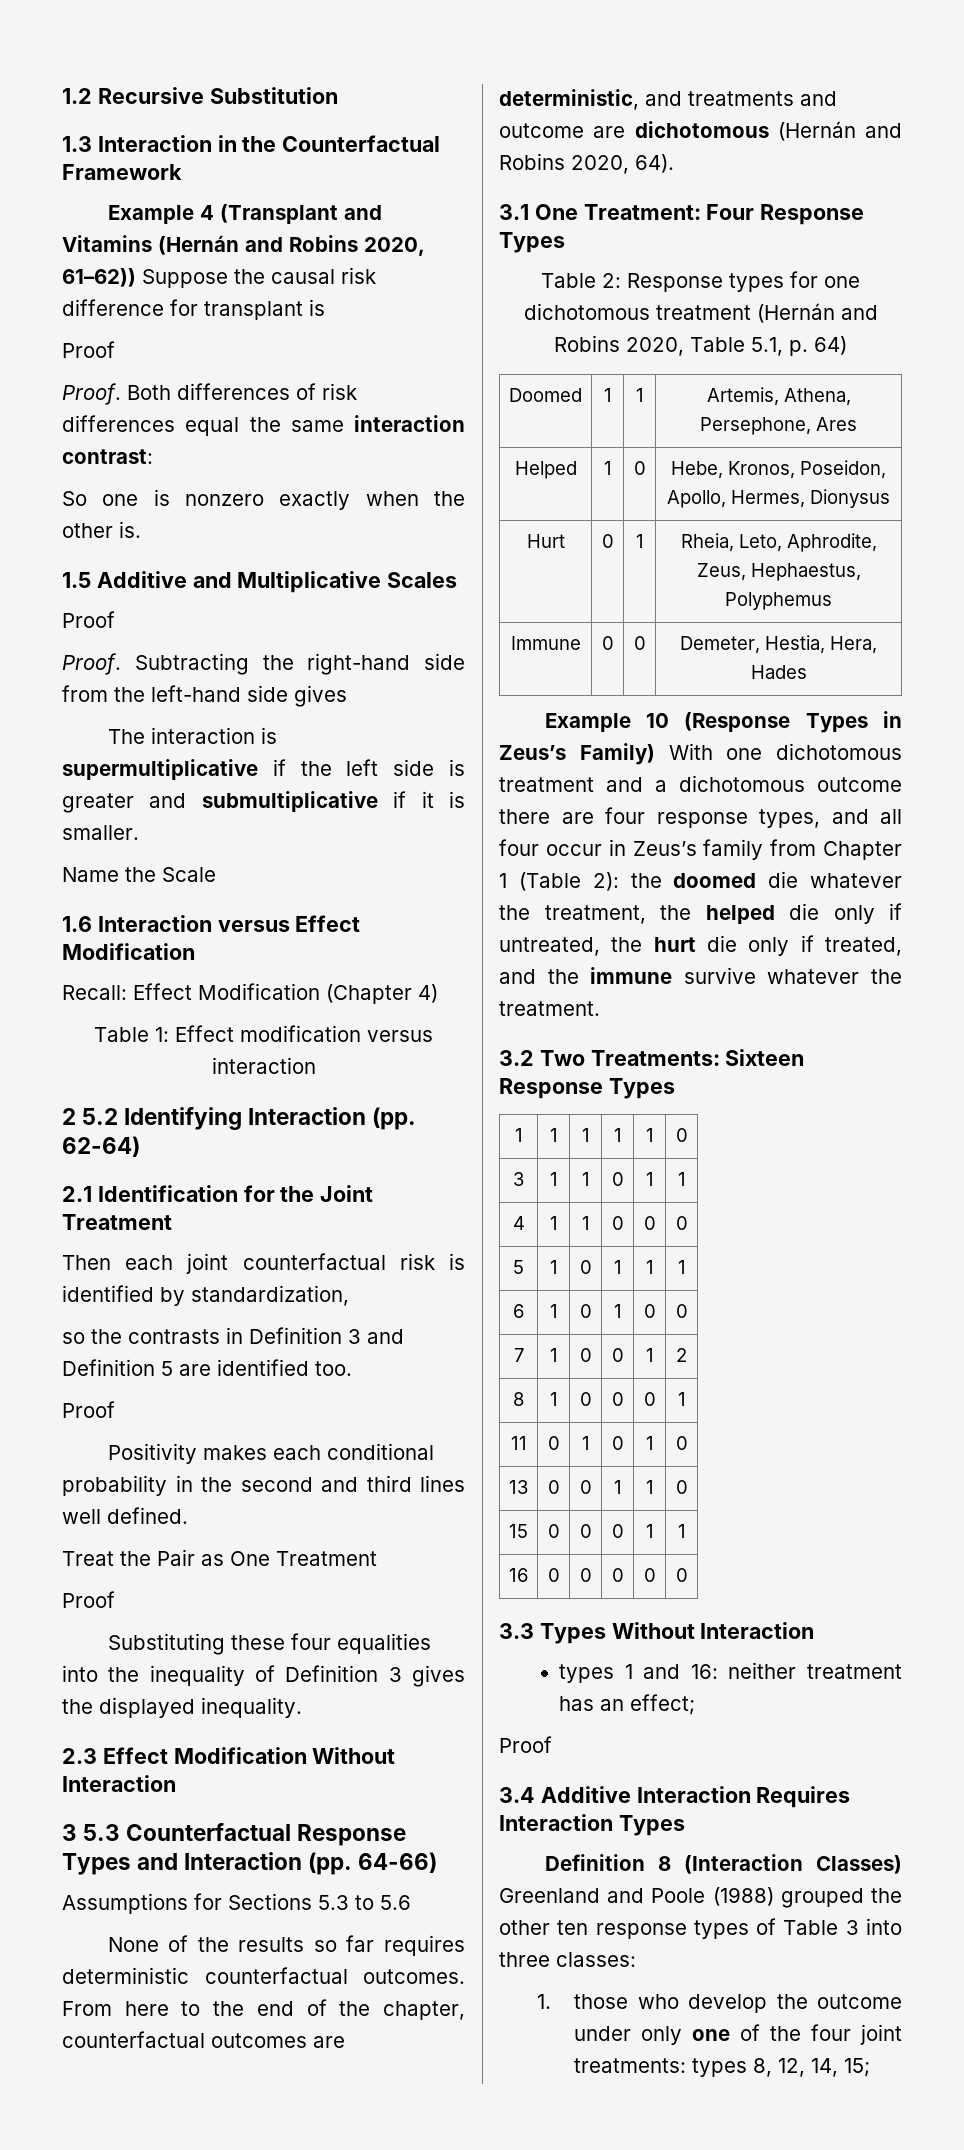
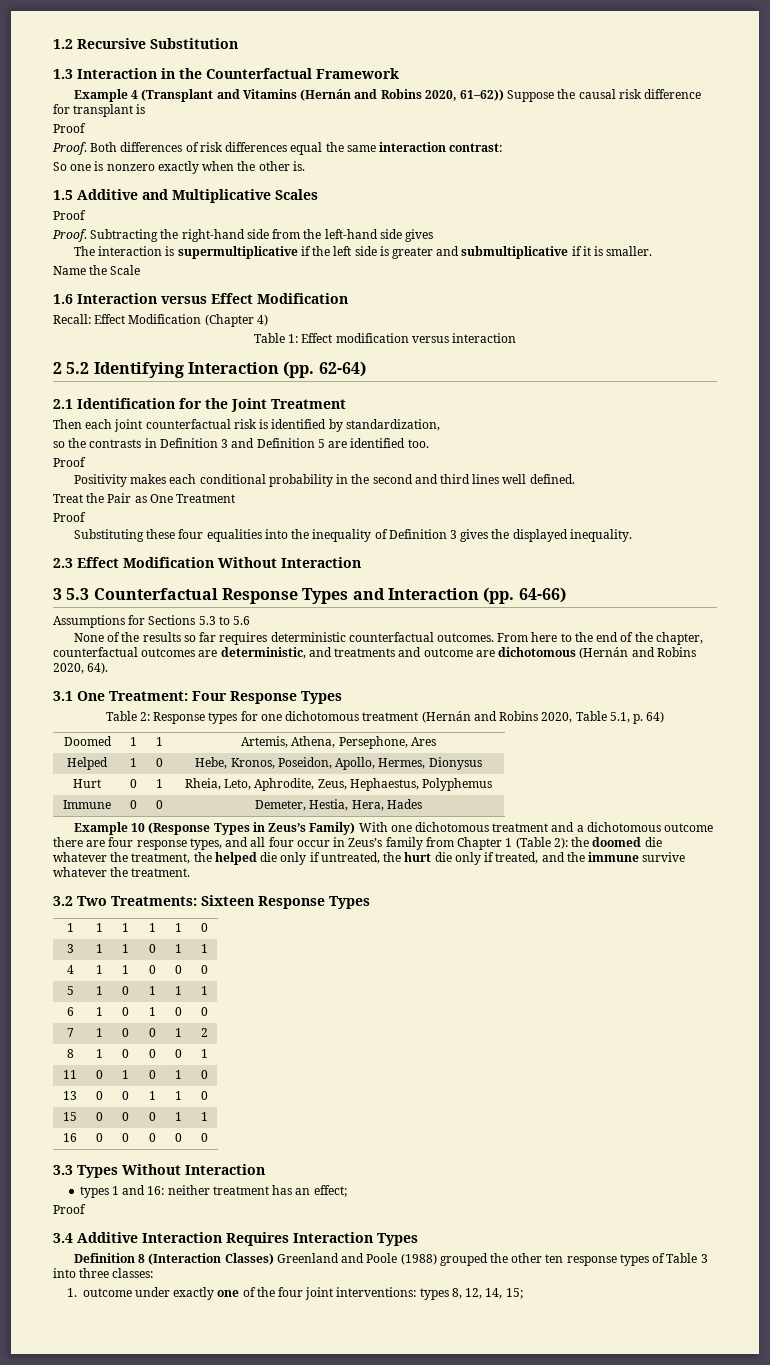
- 1. those who develop the outcome under only one of the four joint treatments: types 8, 12, 14, 15;
+ 1. outcome under exactly one of the four joint interventions: types 8, 12, 14, 15;

